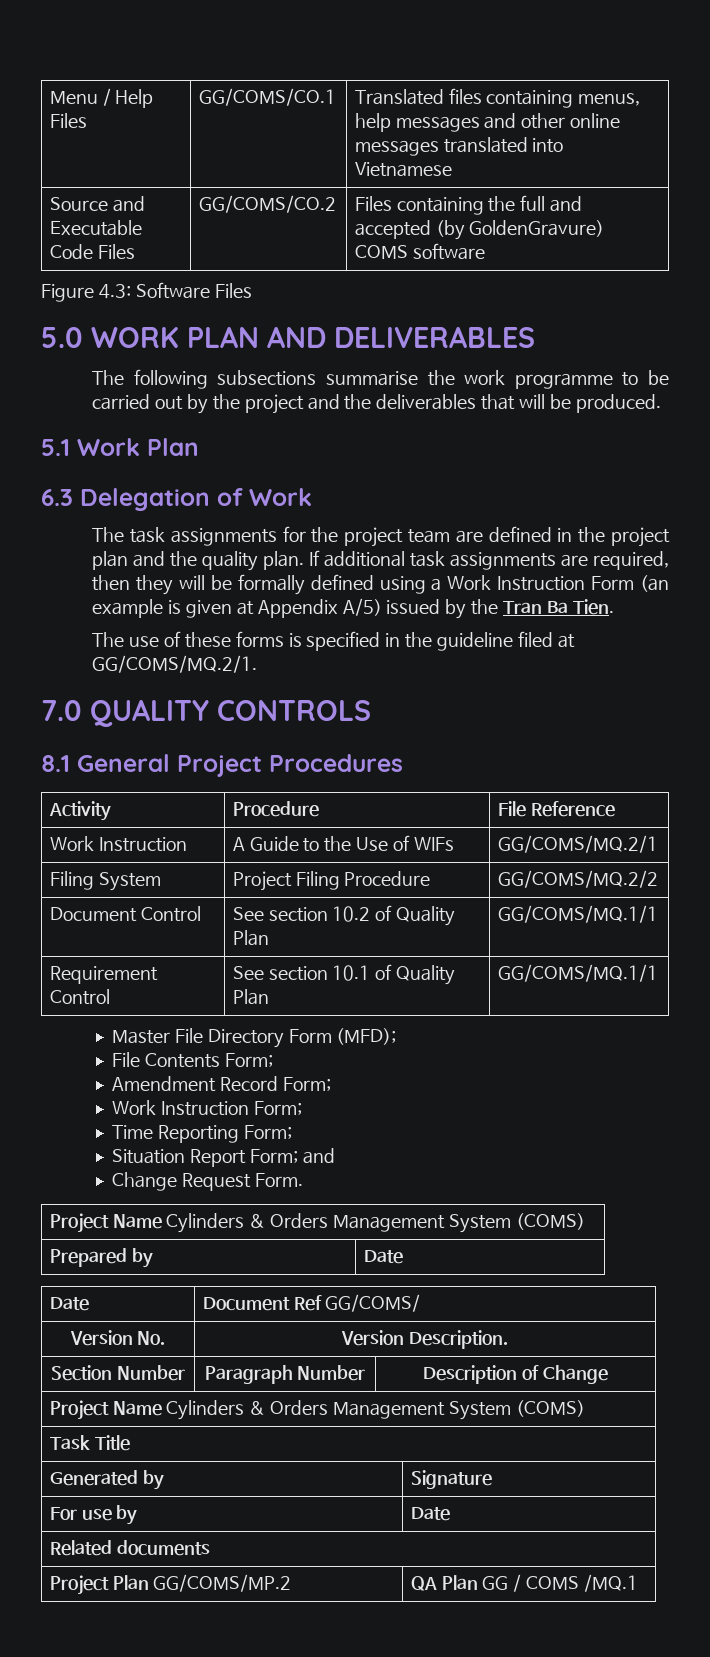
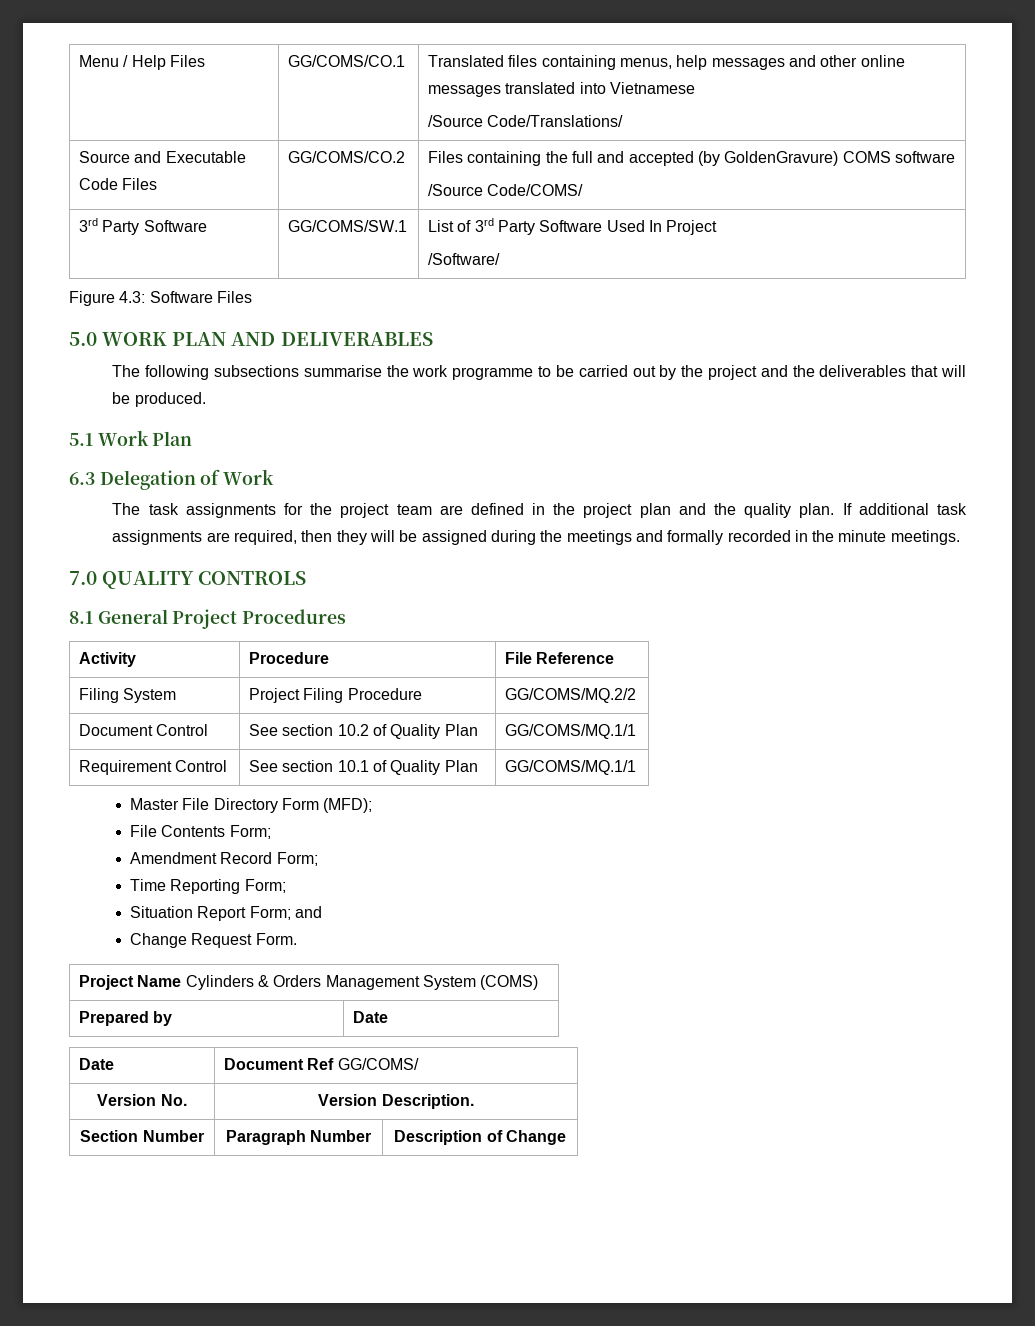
  Menu / Help Files | GG/COMS/CO.1 | Translated files containing menus, help messages and other online messages translated into Vietnamese
+ /Source Code/Translations/
  Source and Executable Code Files | GG/COMS/CO.2 | Files containing the full and accepted (by GoldenGravure) COMS software
+ /Source Code/COMS/
+ 3rd Party Software | GG/COMS/SW.1 | List of 3rd Party Software Used In Project
+ /Software/
- If additional task assignments are required, then they will be formally defined using a Work Instruction Form (an example is given at Appendix A/5) issued by the Tran Ba Tien.
- The use of these forms is specified in the guideline filed at GG/COMS/MQ.2/1.
+ If additional task assignments are required, then they will be assigned during the meetings and formally recorded in the minute meetings.
- Work Instruction | A Guide to the Use of WIFs | GG/COMS/MQ.2/1
- Work Instruction Form;
  Section Number | Paragraph Number | Description of Change
- Project Name Cylinders & Orders Management System (COMS)
- Task Title
- Generated by | Signature
- For use by | Date
- Related documents
- Project Plan GG/COMS/MP.2 | QA Plan GG / COMS /MQ.1

